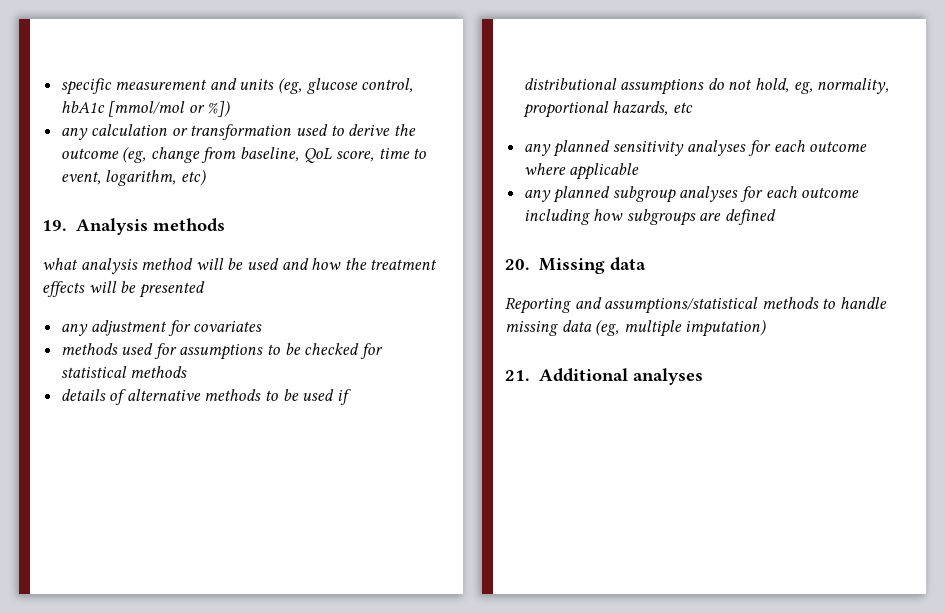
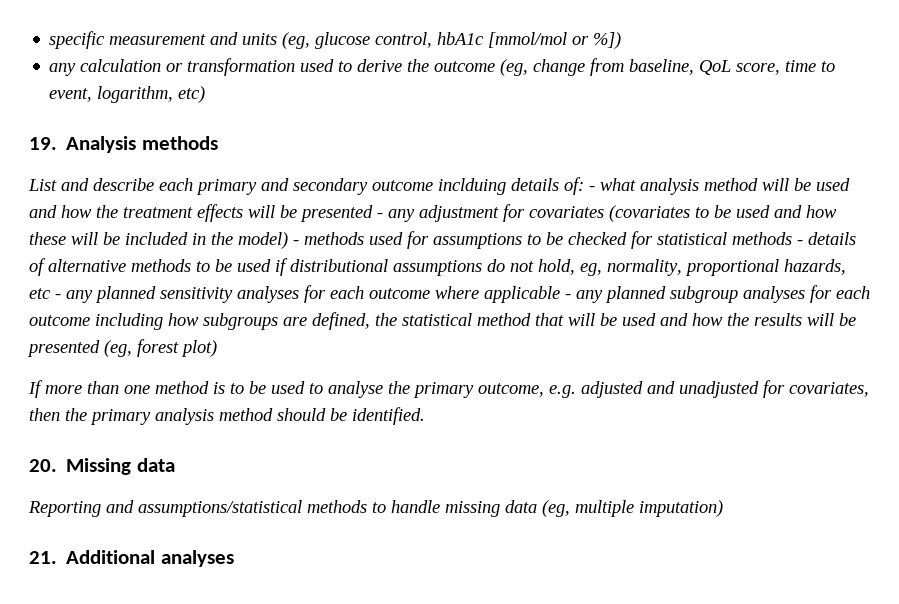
- what analysis method will be used and how the treatment effects will be presented
- any adjustment for covariates
- methods used for assumptions to be checked for statistical methods
- details of alternative methods to be used if distributional assumptions do not hold, eg, normality, proportional hazards, etc
- any planned sensitivity analyses for each outcome where applicable
- any planned subgroup analyses for each outcome including how subgroups are defined
+ List and describe each primary and secondary outcome inclduing details of: - what analysis method will be used and how the treatment effects will be presented - any adjustment for covariates (covariates to be used and how these will be included in the model) - methods used for assumptions to be checked for statistical methods - details of alternative methods to be used if distributional assumptions do not hold, eg, normality, proportional hazards, etc - any planned sensitivity analyses for each outcome where applicable - any planned subgroup analyses for each outcome including how subgroups are defined, the statistical method that will be used and how the results will be presented (eg, forest plot)
+ If more than one method is to be used to analyse the primary outcome, e.g. adjusted and unadjusted for covariates, then the primary analysis method should be identified.

